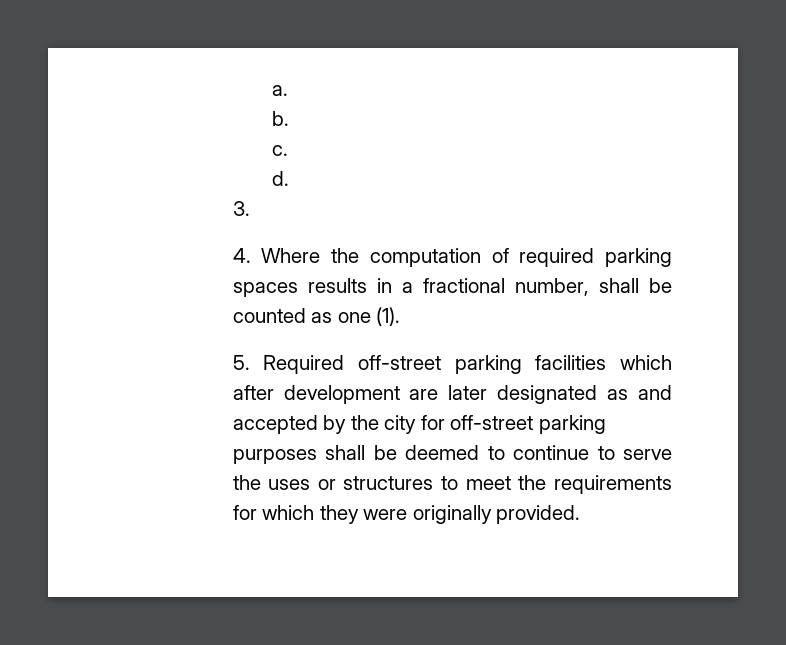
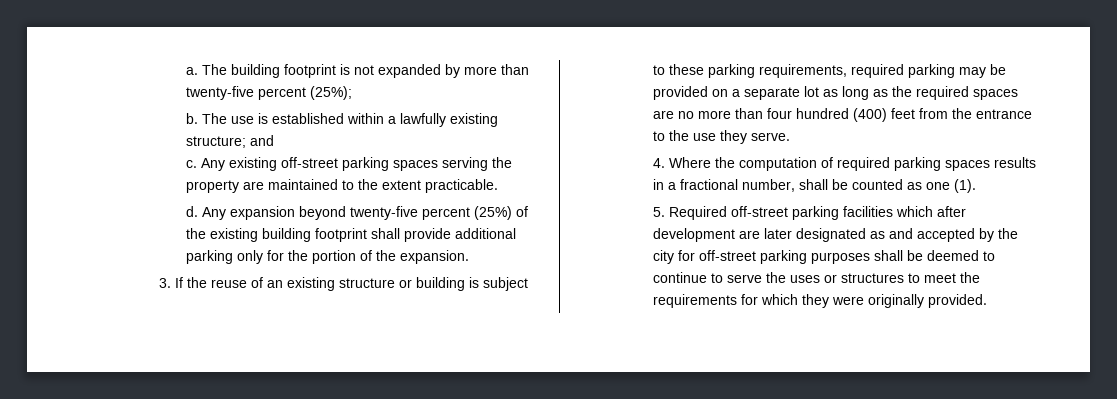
- a.
- b.
- c.
- d.
- 3.
+ a. The building footprint is not expanded by more than twenty-five percent (25%);
+ b. The use is established within a lawfully existing structure; and
+ c. Any existing off-street parking spaces serving the property are maintained to the extent practicable.
+ d. Any expansion beyond twenty-five percent (25%) of the existing building footprint shall provide additional parking only for the portion of the expansion.
+ 3. If the reuse of an existing structure or building is subject to these parking requirements, required parking may be provided on a separate lot as long as the required spaces are no more than four hundred (400) feet from the entrance to the use they serve.

